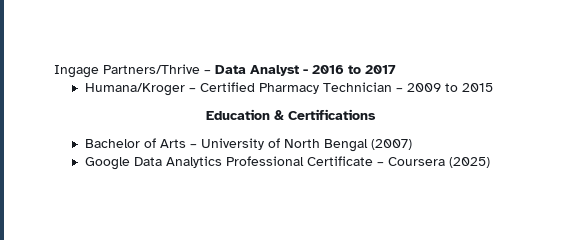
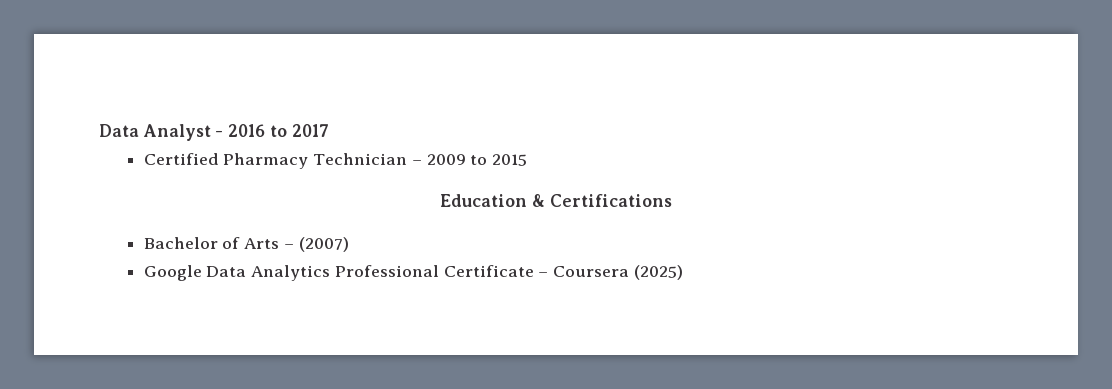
- Ingage Partners/Thrive – Data Analyst - 2016 to 2017
+ Data Analyst - 2016 to 2017
- Humana/Kroger – Certified Pharmacy Technician – 2009 to 2015
+ Certified Pharmacy Technician – 2009 to 2015
- Bachelor of Arts – University of North Bengal (2007)
+ Bachelor of Arts – (2007)

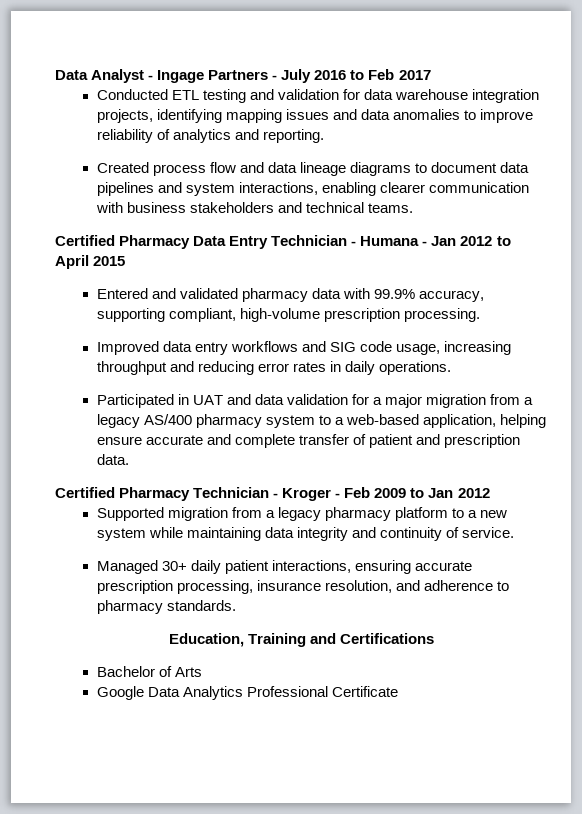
- Data Analyst - 2016 to 2017
+ Data Analyst - Ingage Partners - July 2016 to Feb 2017
- Certified Pharmacy Technician – 2009 to 2015
- Education & Certifications
+ Conducted ETL testing and validation for data warehouse integration projects, identifying mapping issues and data anomalies to improve reliability of analytics and reporting.
+ Created process flow and data lineage diagrams to document data pipelines and system interactions, enabling clearer communication with business stakeholders and technical teams.
+ Certified Pharmacy Data Entry Technician - Humana - Jan 2012 to April 2015
+ Entered and validated pharmacy data with 99.9% accuracy, supporting compliant, high-volume prescription processing.
+ Improved data entry workflows and SIG code usage, increasing throughput and reducing error rates in daily operations.
+ Participated in UAT and data validation for a major migration from a legacy AS/400 pharmacy system to a web-based application, helping ensure accurate and complete transfer of patient and prescription data.
+ Certified Pharmacy Technician - Kroger - Feb 2009 to Jan 2012
+ Supported migration from a legacy pharmacy platform to a new system while maintaining data integrity and continuity of service.
+ Managed 30+ daily patient interactions, ensuring accurate prescription processing, insurance resolution, and adherence to pharmacy standards.
+ Education, Training and Certifications
- Bachelor of Arts – (2007)
+ Bachelor of Arts
- Google Data Analytics Professional Certificate – Coursera (2025)
+ Google Data Analytics Professional Certificate

